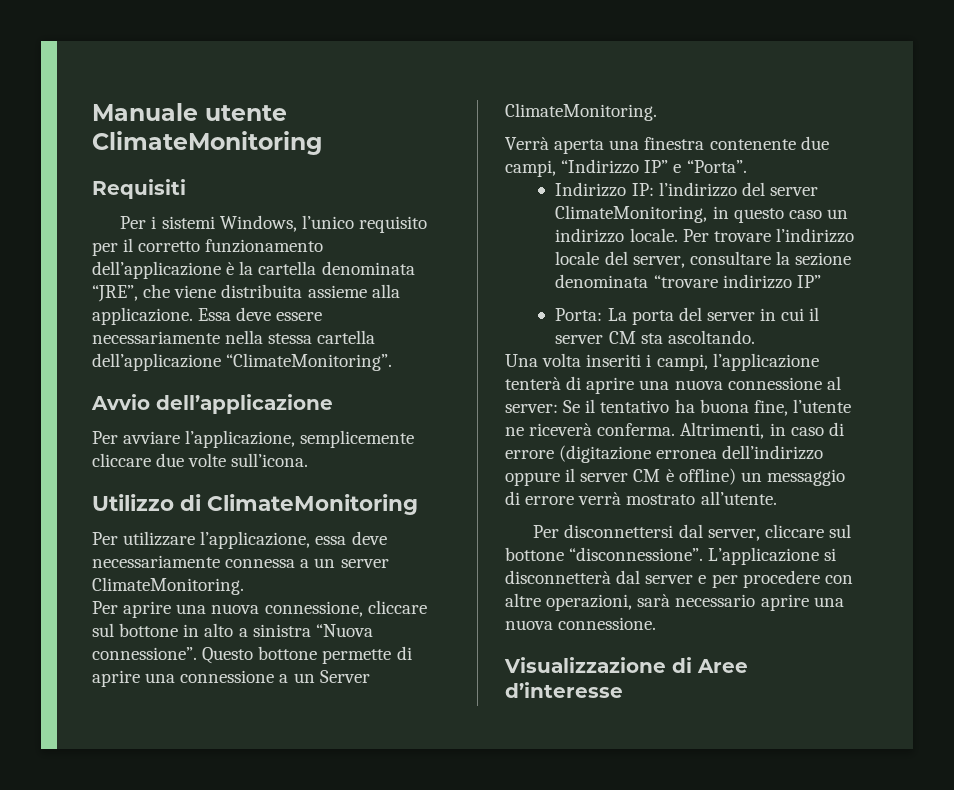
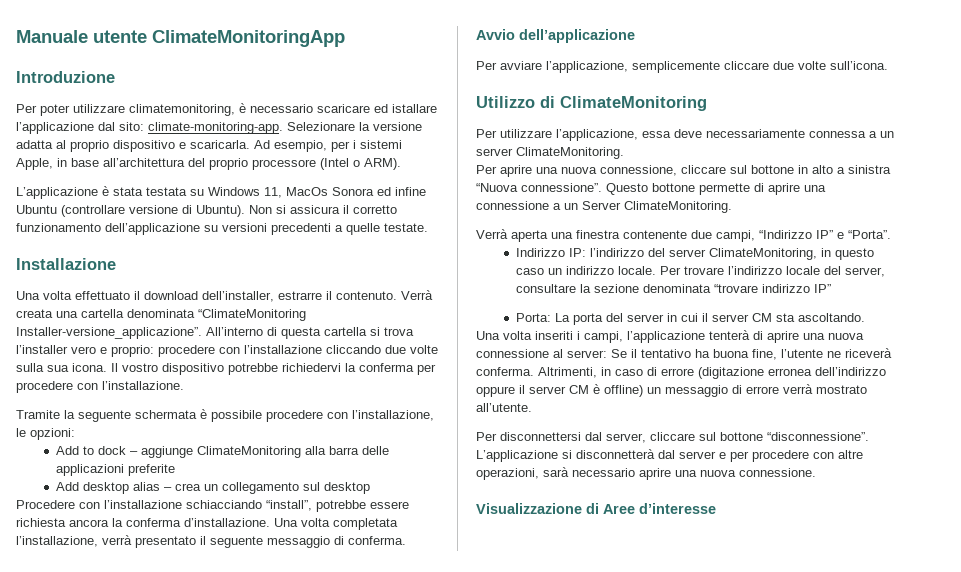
- Manuale utente ClimateMonitoring
- Requisiti
- Per i sistemi Windows, l’unico requisito per il corretto funzionamento dell’applicazione è la cartella denominata “JRE”, che viene distribuita assieme alla applicazione. Essa deve essere necessariamente nella stessa cartella dell’applicazione “ClimateMonitoring”.
+ Manuale utente ClimateMonitoringApp
+ Introduzione
+ Per poter utilizzare climatemonitoring, è necessario scaricare ed istallare l’applicazione dal sito: climate-monitoring-app. Selezionare la versione adatta al proprio dispositivo e scaricarla. Ad esempio, per i sistemi Apple, in base all’architettura del proprio processore (Intel o ARM).
+ L’applicazione è stata testata su Windows 11, MacOs Sonora ed infine Ubuntu (controllare versione di Ubuntu). Non si assicura il corretto funzionamento dell’applicazione su versioni precedenti a quelle testate.
+ Installazione
+ Una volta effettuato il download dell’installer, estrarre il contenuto. Verrà creata una cartella denominata “ClimateMonitoring Installer-versione_applicazione”. All’interno di questa cartella si trova l’installer vero e proprio: procedere con l’installazione cliccando due volte sulla sua icona. Il vostro dispositivo potrebbe richiedervi la conferma per procedere con l’installazione.
+ Tramite la seguente schermata è possibile procedere con l’installazione, le opzioni:
+ Add to dock – aggiunge ClimateMonitoring alla barra delle applicazioni preferite
+ Add desktop alias – crea un collegamento sul desktop
+ Procedere con l’installazione schiacciando “install”, potrebbe essere richiesta ancora la conferma d’installazione. Una volta completata l’installazione, verrà presentato il seguente messaggio di conferma.

